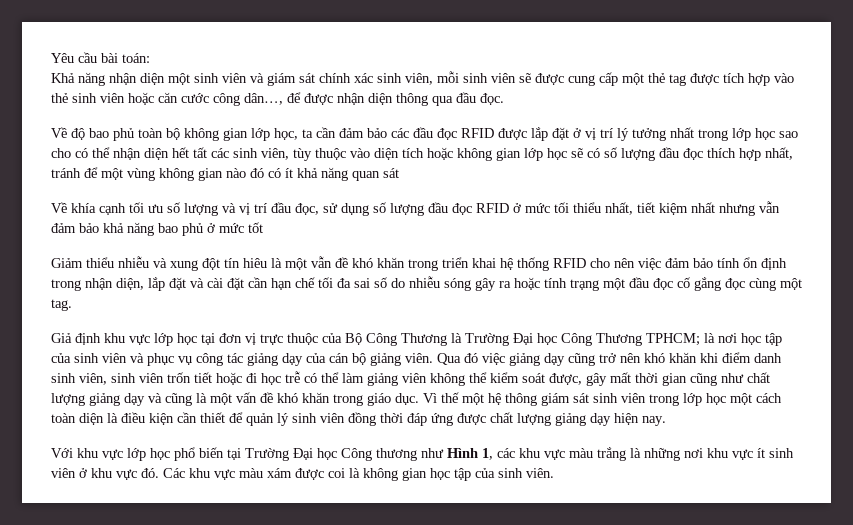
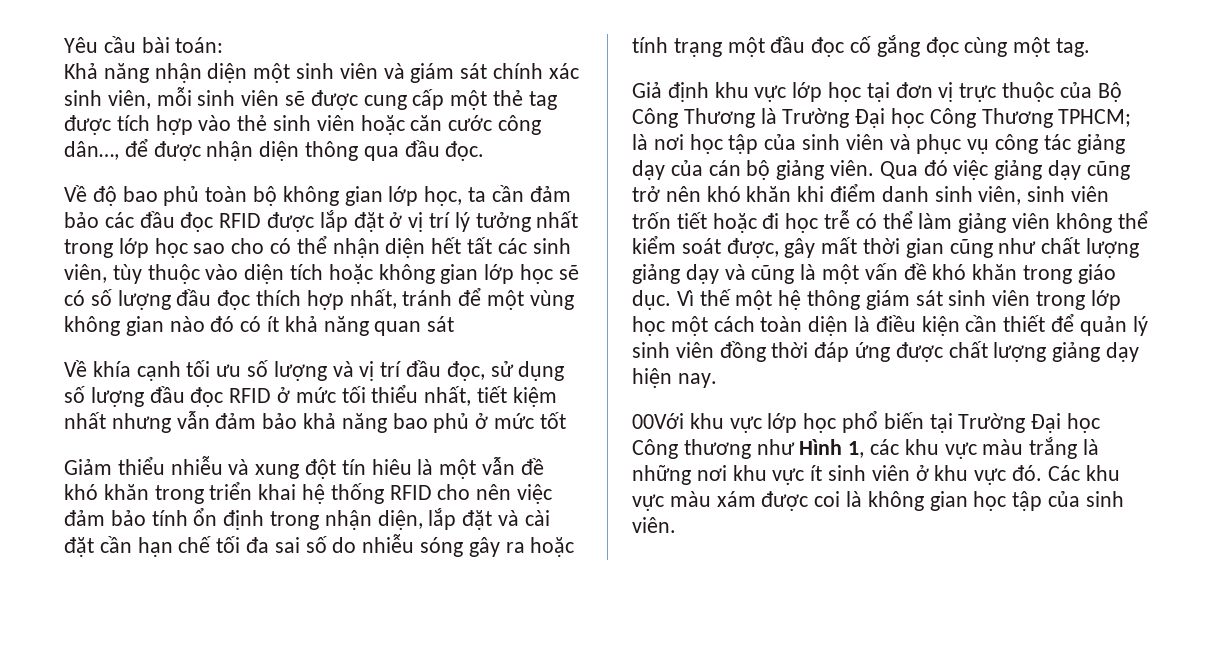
- Với khu vực lớp học phổ biến tại Trường Đại học Công thương như Hình 1, các khu vực màu trắng là những nơi khu vực ít sinh viên ở khu vực đó.
+ 00Với khu vực lớp học phổ biến tại Trường Đại học Công thương như Hình 1, các khu vực màu trắng là những nơi khu vực ít sinh viên ở khu vực đó.

